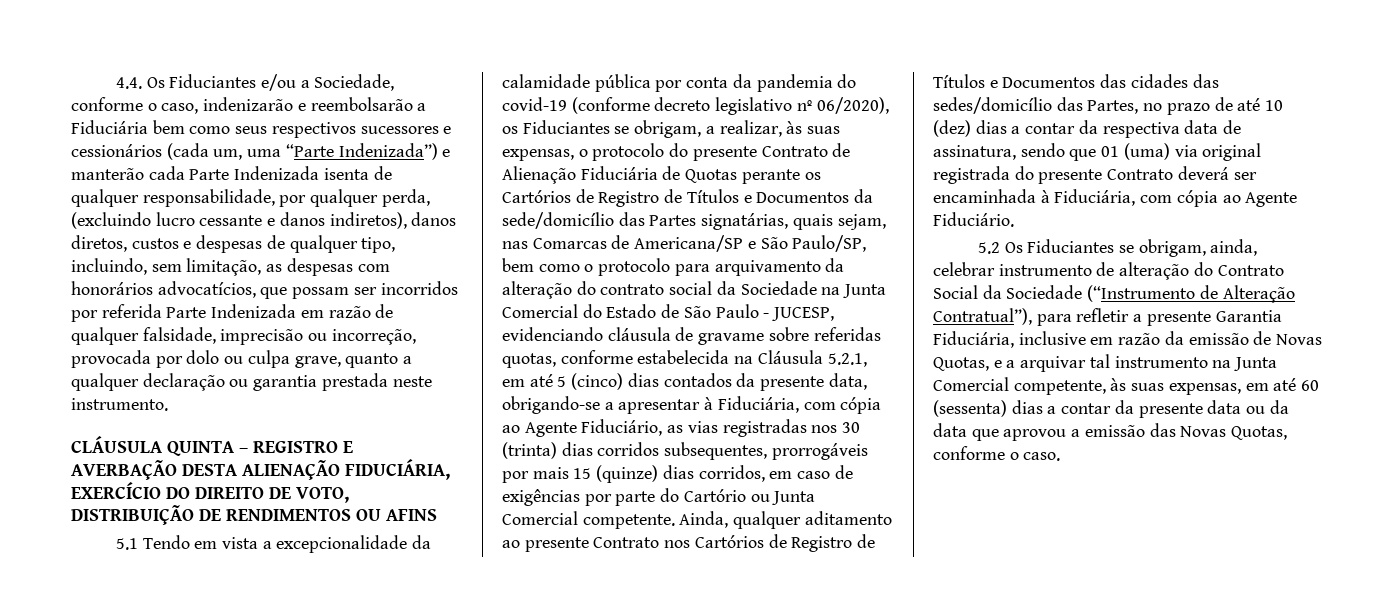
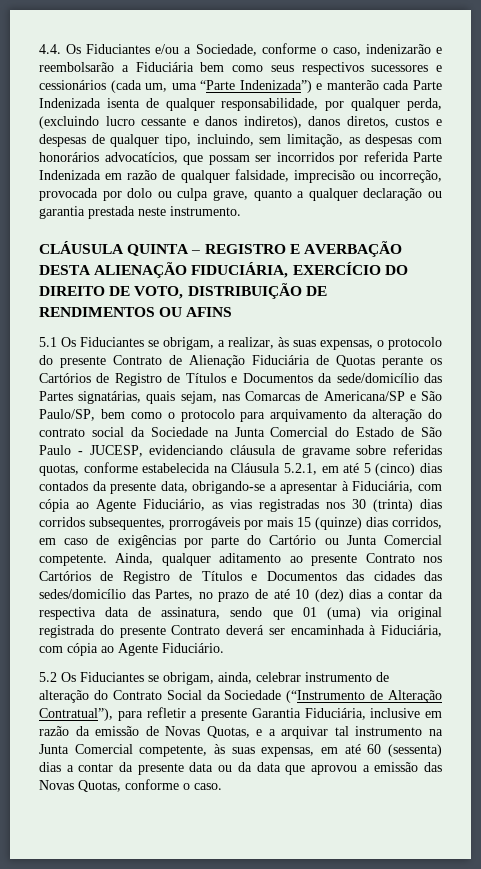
- 5.1 Tendo em vista a excepcionalidade da calamidade pública por conta da pandemia do covid-19 (conforme decreto legislativo nº 06/2020), os Fiduciantes se obrigam, a realizar, às suas expensas, o protocolo do presente Contrato de Alienação Fiduciária de Quotas perante os Cartórios de Registro de Títulos e Documentos da sede/domicílio das Partes signatárias, quais sejam, nas Comarcas de Americana/SP e São Paulo/SP, bem como o protocolo para arquivamento da alteração do contrato social da Sociedade na Junta Comercial do Estado de São Paulo - JUCESP, evidenciando cláusula de gravame sobre referidas quotas, conforme estabelecida na Cláusula 5.2.1, em até 5 (cinco) dias contados da presente data, obrigando-se a apresentar à Fiduciária, com cópia ao Agente Fiduciário, as vias registradas nos 30 (trinta) dias corridos subsequentes, prorrogáveis por mais 15 (quinze) dias corridos, em caso de exigências por parte do Cartório ou Junta Comercial competente.
+ 5.1 Os Fiduciantes se obrigam, a realizar, às suas expensas, o protocolo do presente Contrato de Alienação Fiduciária de Quotas perante os Cartórios de Registro de Títulos e Documentos da sede/domicílio das Partes signatárias, quais sejam, nas Comarcas de Americana/SP e São Paulo/SP, bem como o protocolo para arquivamento da alteração do contrato social da Sociedade na Junta Comercial do Estado de São Paulo - JUCESP, evidenciando cláusula de gravame sobre referidas quotas, conforme estabelecida na Cláusula 5.2.1, em até 5 (cinco) dias contados da presente data, obrigando-se a apresentar à Fiduciária, com cópia ao Agente Fiduciário, as vias registradas nos 30 (trinta) dias corridos subsequentes, prorrogáveis por mais 15 (quinze) dias corridos, em caso de exigências por parte do Cartório ou Junta Comercial competente.

